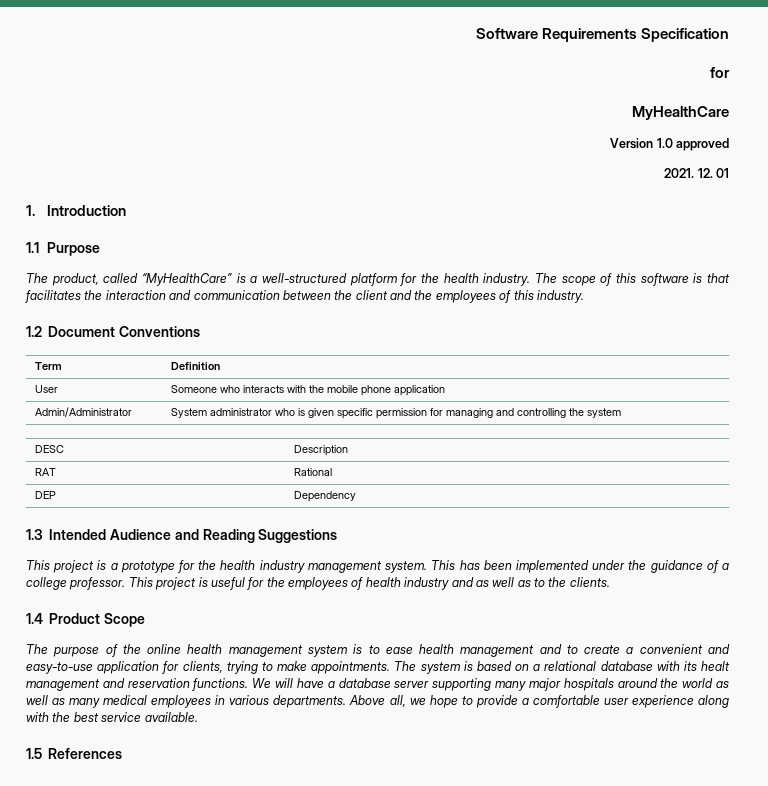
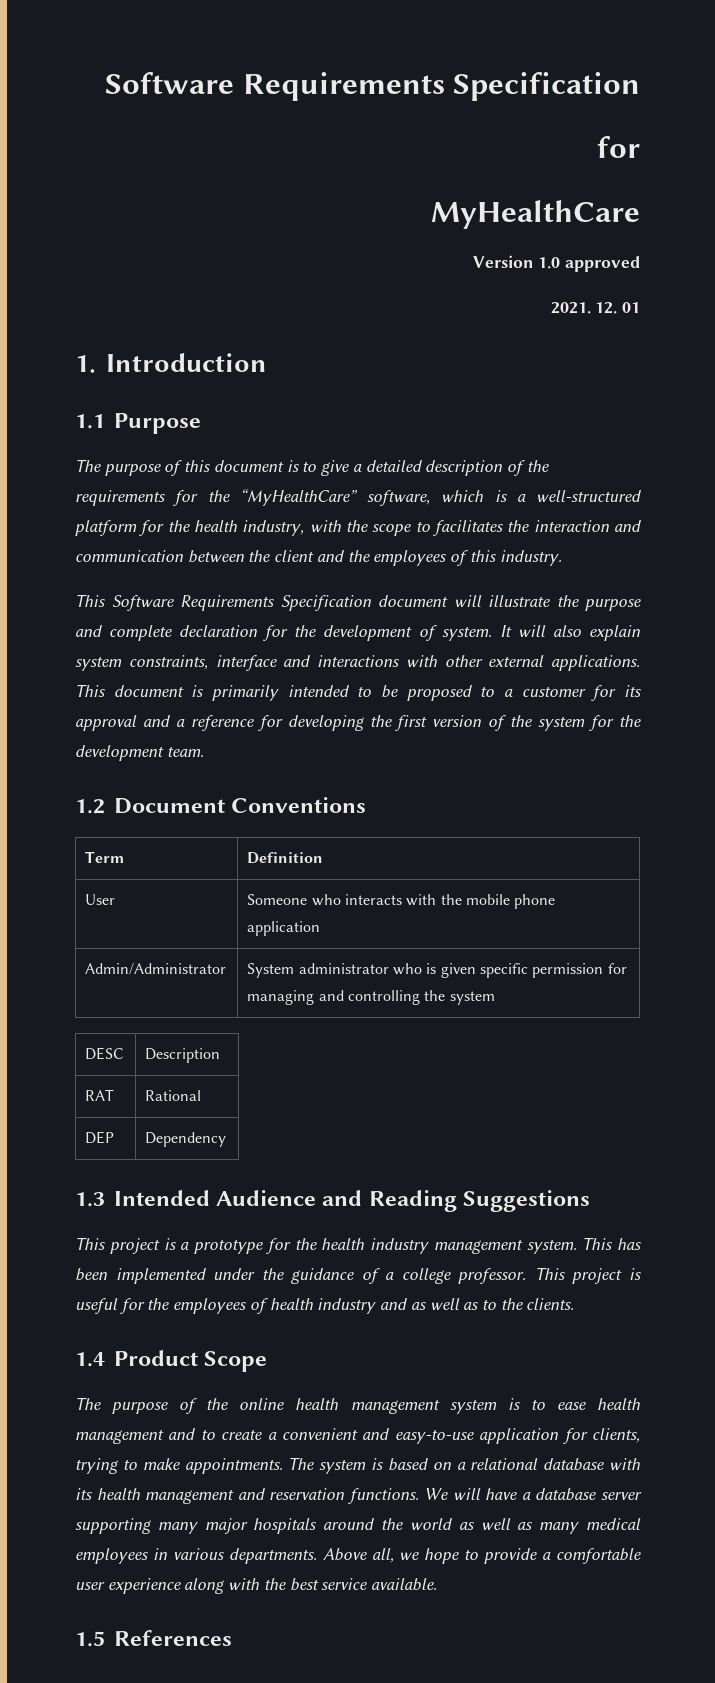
- The product, called “MyHealthCare” is a well-structured platform for the health industry. The scope of this software is that facilitates the interaction and communication between the client and the employees of this industry.
+ The purpose of this document is to give a detailed description of the requirements for the “MyHealthCare” software, which is a well-structured platform for the health industry, with the scope to facilitates the interaction and communication between the client and the employees of this industry.
+ This Software Requirements Specification document will illustrate the purpose and complete declaration for the development of system. It will also explain system constraints, interface and interactions with other external applications. This document is primarily intended to be proposed to a customer for its approval and a reference for developing the first version of the system for the development team.
- The system is based on a relational database with its healt management and reservation functions.
+ The system is based on a relational database with its health management and reservation functions.

